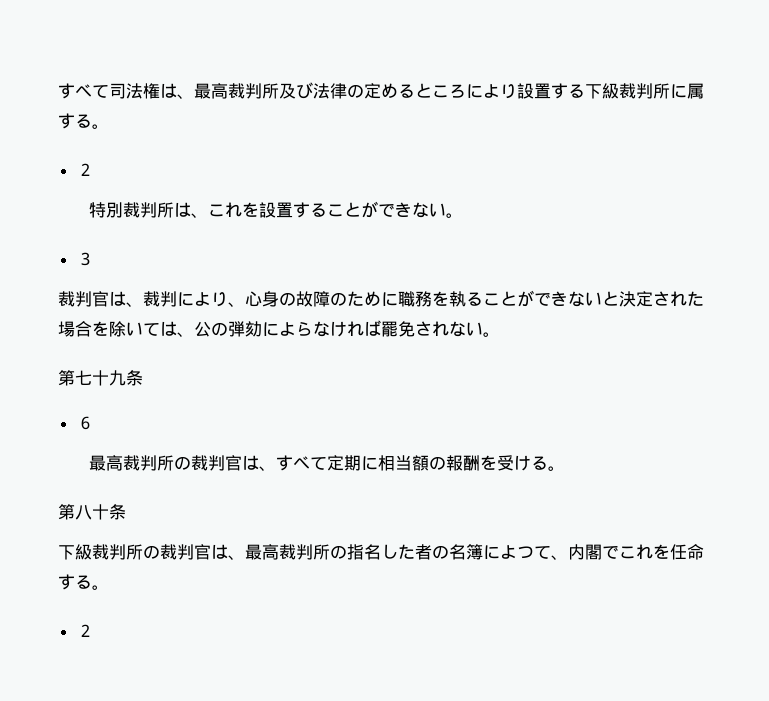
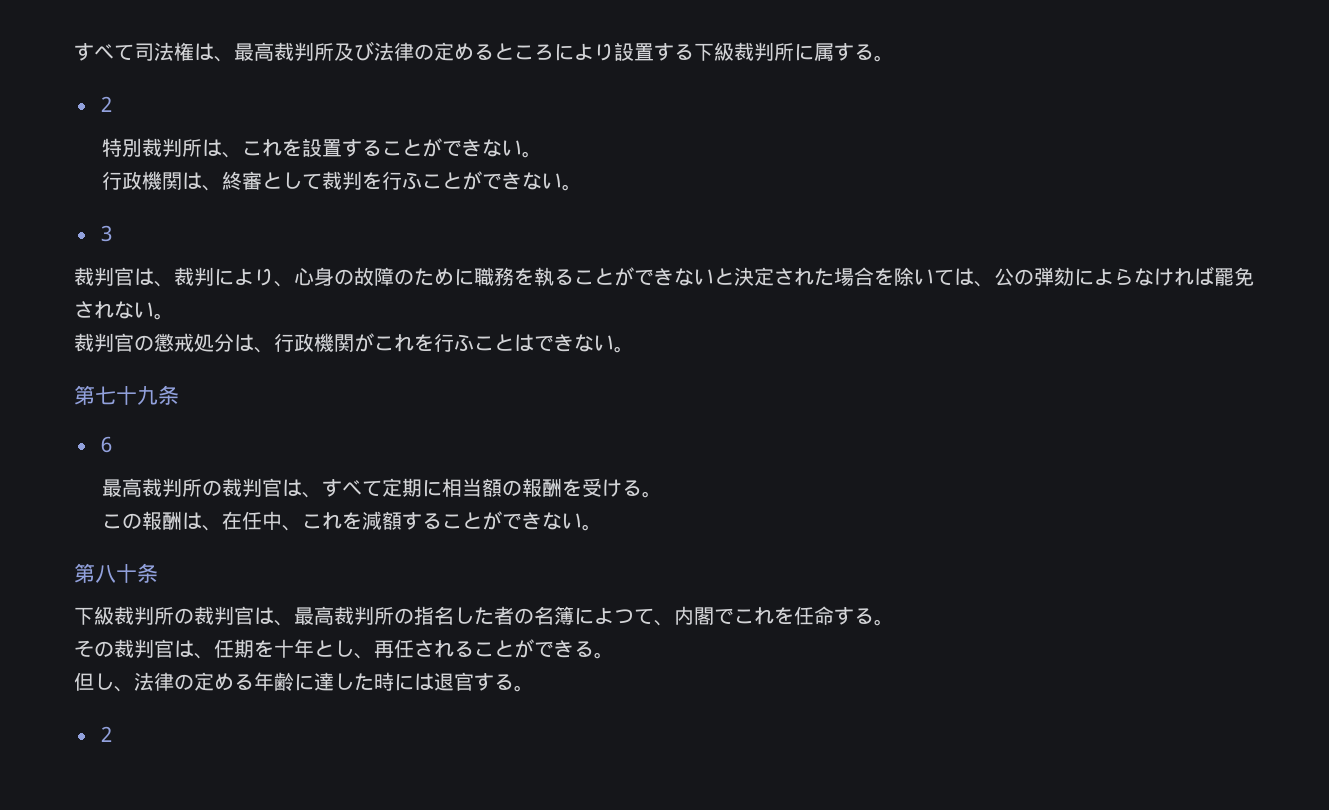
+ 行政機関は、終審として裁判を行ふことができない。
+ 裁判官の懲戒処分は、行政機関がこれを行ふことはできない。
+ この報酬は、在任中、これを減額することができない。
+ その裁判官は、任期を十年とし、再任されることができる。
+ 但し、法律の定める年齢に達した時には退官する。

